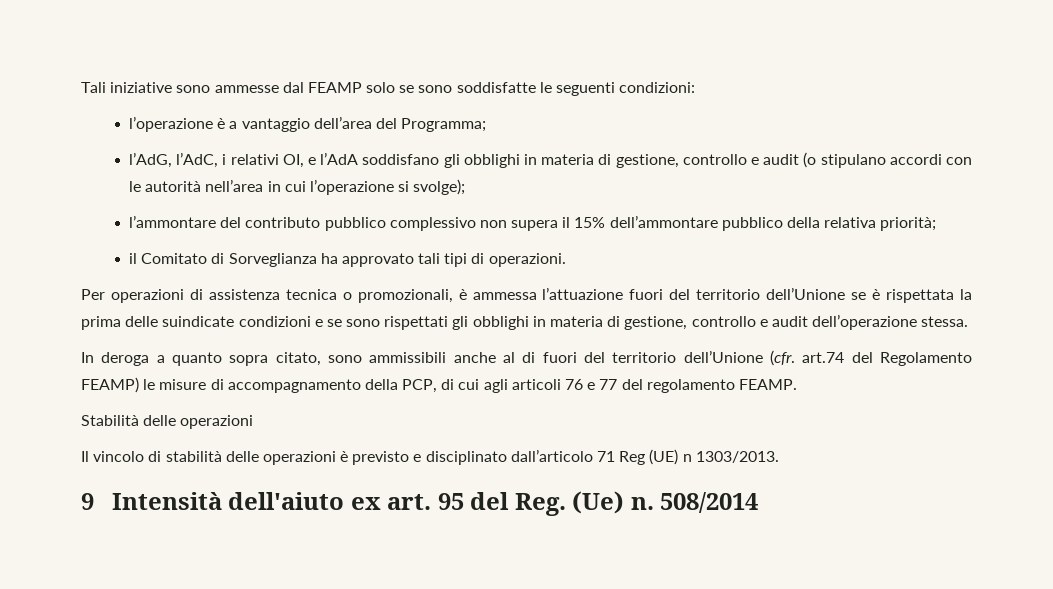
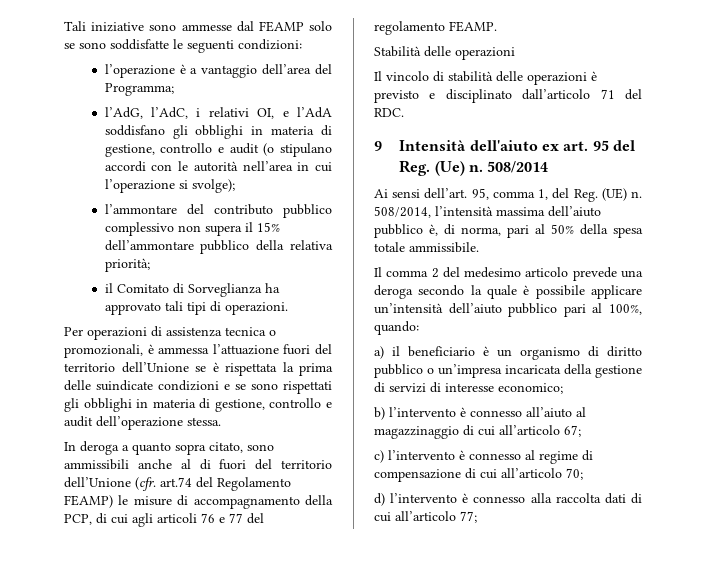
- Il vincolo di stabilità delle operazioni è previsto e disciplinato dall’articolo 71 Reg (UE) n 1303/2013.
+ Il vincolo di stabilità delle operazioni è previsto e disciplinato dall’articolo 71 del RDC.
+ Ai sensi dell’art. 95, comma 1, del Reg. (UE) n. 508/2014, l’intensità massima dell’aiuto pubblico è, di norma, pari al 50% della spesa totale ammissibile.
+ Il comma 2 del medesimo articolo prevede una deroga secondo la quale è possibile applicare un’intensità dell’aiuto pubblico pari al 100%, quando:
+ a) il beneficiario è un organismo di diritto pubblico o un’impresa incaricata della gestione di servizi di interesse economico;
+ b) l’intervento è connesso all’aiuto al magazzinaggio di cui all’articolo 67;
+ c) l’intervento è connesso al regime di compensazione di cui all’articolo 70;
+ d) l’intervento è connesso alla raccolta dati di cui all’articolo 77;

